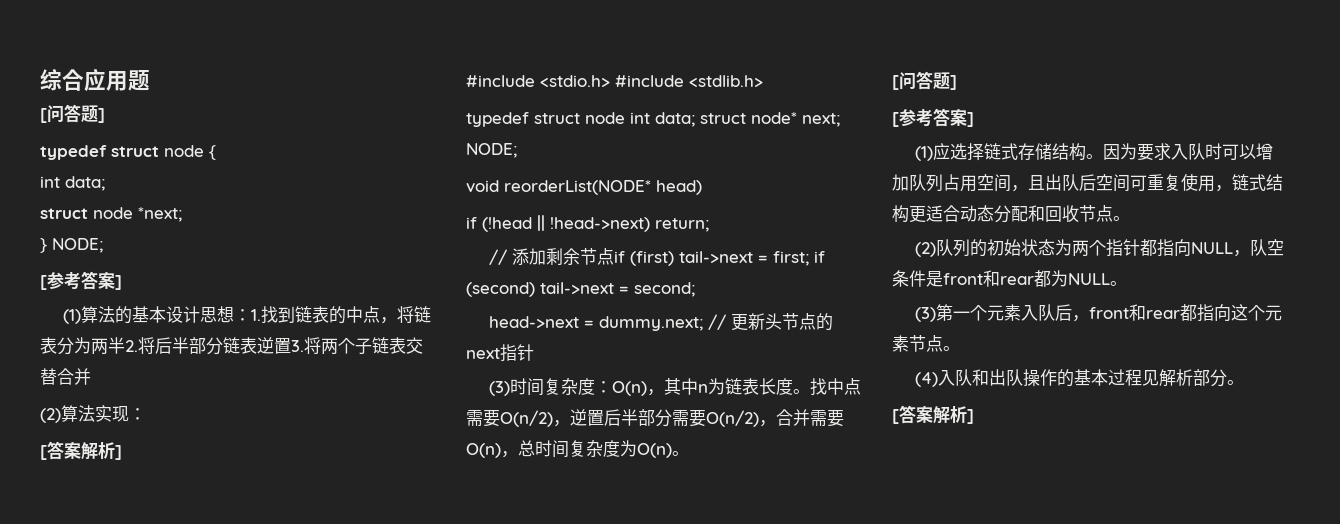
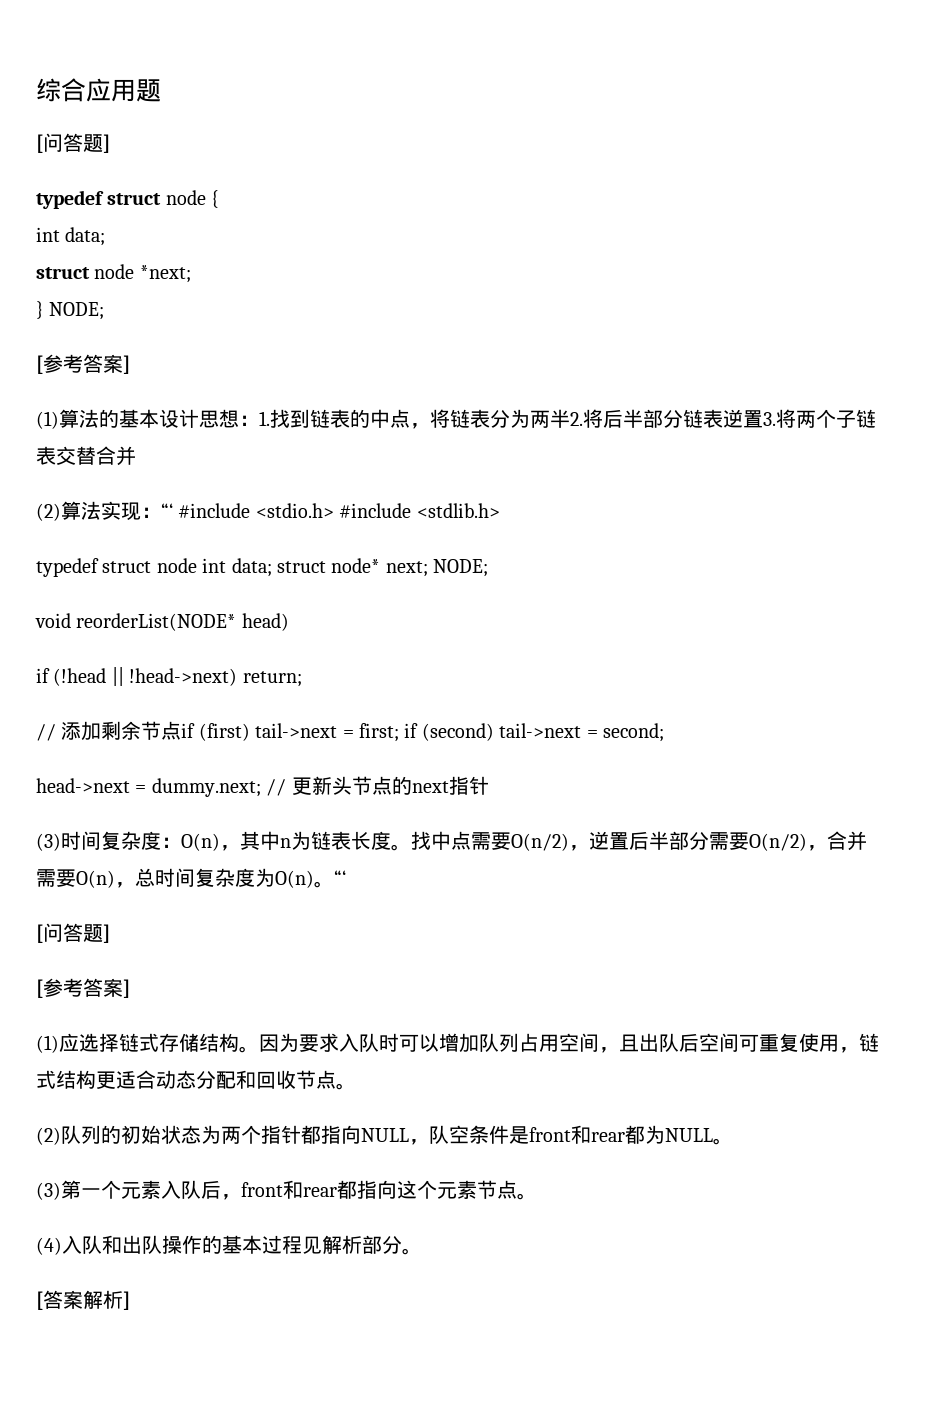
- (2)算法实现：
- [答案解析]
- #include <stdio.h> #include <stdlib.h>
+ (2)算法实现：“‘ #include <stdio.h> #include <stdlib.h>
- 找中点需要O(n/2)，逆置后半部分需要O(n/2)，合并需要O(n)，总时间复杂度为O(n)。
+ 找中点需要O(n/2)，逆置后半部分需要O(n/2)，合并需要O(n)，总时间复杂度为O(n)。“‘

